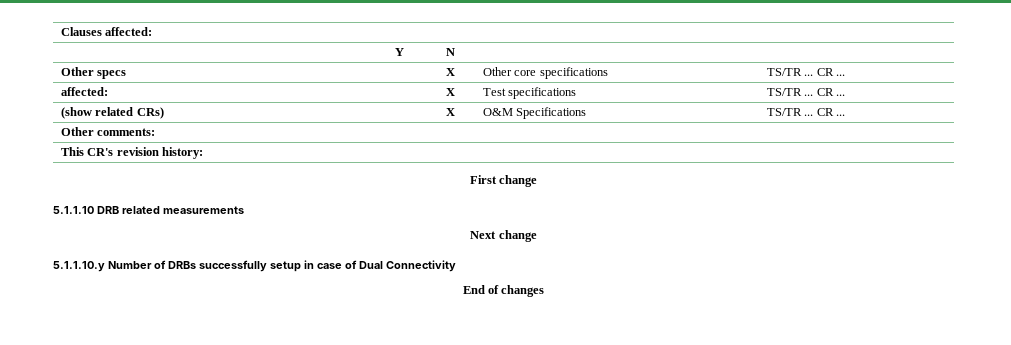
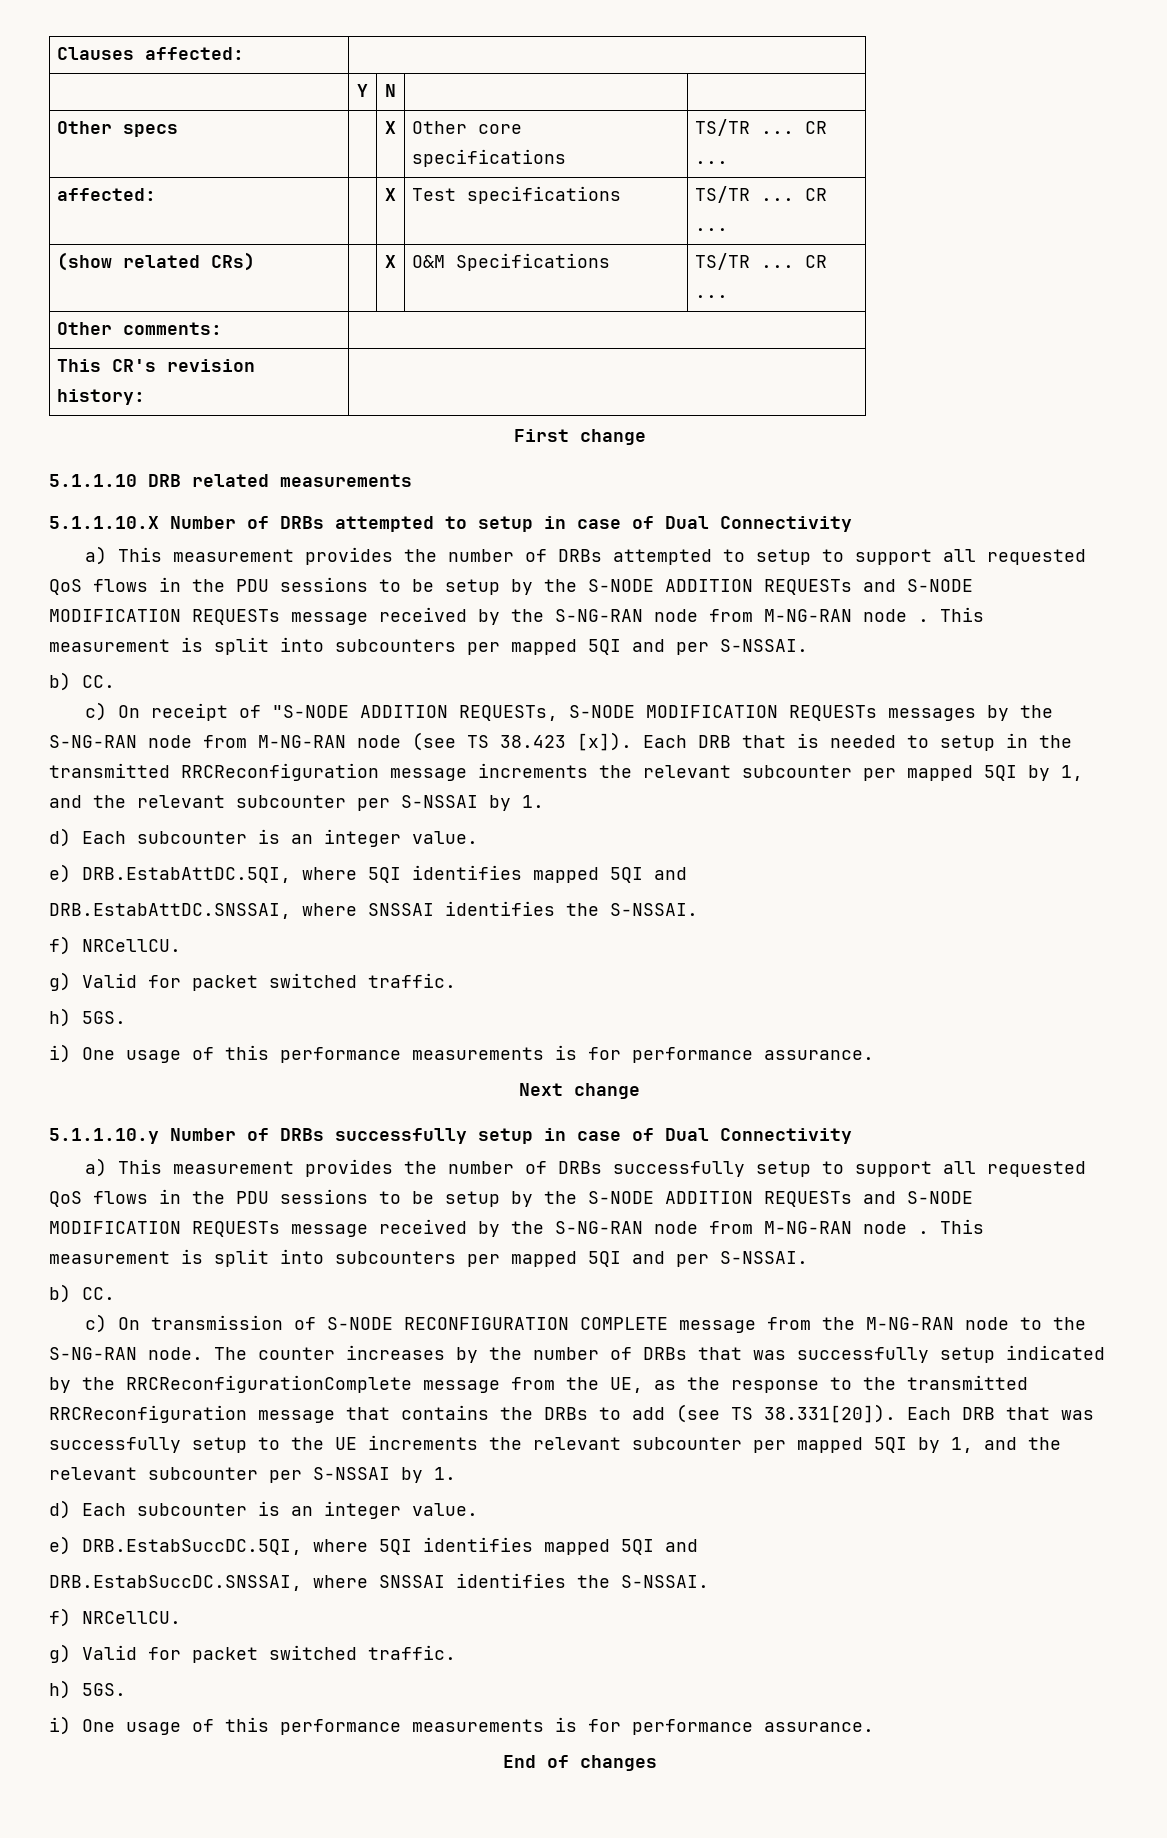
+ 5.1.1.10.X Number of DRBs attempted to setup in case of Dual Connectivity
+ a) This measurement provides the number of DRBs attempted to setup to support all requested QoS flows in the PDU sessions to be setup by the S-NODE ADDITION REQUESTs and S-NODE MODIFICATION REQUESTs message received by the S-NG-RAN node from M-NG-RAN node . This measurement is split into subcounters per mapped 5QI and per S-NSSAI.
+ b) CC.
+ c) On receipt of "S-NODE ADDITION REQUESTs, S-NODE MODIFICATION REQUESTs messages by the S-NG-RAN node from M-NG-RAN node (see TS 38.423 [x]). Each DRB that is needed to setup in the transmitted RRCReconfiguration message increments the relevant subcounter per mapped 5QI by 1, and the relevant subcounter per S-NSSAI by 1.
+ d) Each subcounter is an integer value.
+ e) DRB.EstabAttDC.5QI, where 5QI identifies mapped 5QI and
+ DRB.EstabAttDC.SNSSAI, where SNSSAI identifies the S-NSSAI.
+ f) NRCellCU.
+ g) Valid for packet switched traffic.
+ h) 5GS.
+ i) One usage of this performance measurements is for performance assurance.
+ a) This measurement provides the number of DRBs successfully setup to support all requested QoS flows in the PDU sessions to be setup by the S-NODE ADDITION REQUESTs and S-NODE MODIFICATION REQUESTs message received by the S-NG-RAN node from M-NG-RAN node . This measurement is split into subcounters per mapped 5QI and per S-NSSAI.
+ b) CC.
+ c) On transmission of S-NODE RECONFIGURATION COMPLETE message from the M-NG-RAN node to the S-NG-RAN node. The counter increases by the number of DRBs that was successfully setup indicated by the RRCReconfigurationComplete message from the UE, as the response to the transmitted RRCReconfiguration message that contains the DRBs to add (see TS 38.331[20]). Each DRB that was successfully setup to the UE increments the relevant subcounter per mapped 5QI by 1, and the relevant subcounter per S-NSSAI by 1.
+ d) Each subcounter is an integer value.
+ e) DRB.EstabSuccDC.5QI, where 5QI identifies mapped 5QI and
+ DRB.EstabSuccDC.SNSSAI, where SNSSAI identifies the S-NSSAI.
+ f) NRCellCU.
+ g) Valid for packet switched traffic.
+ h) 5GS.
+ i) One usage of this performance measurements is for performance assurance.

